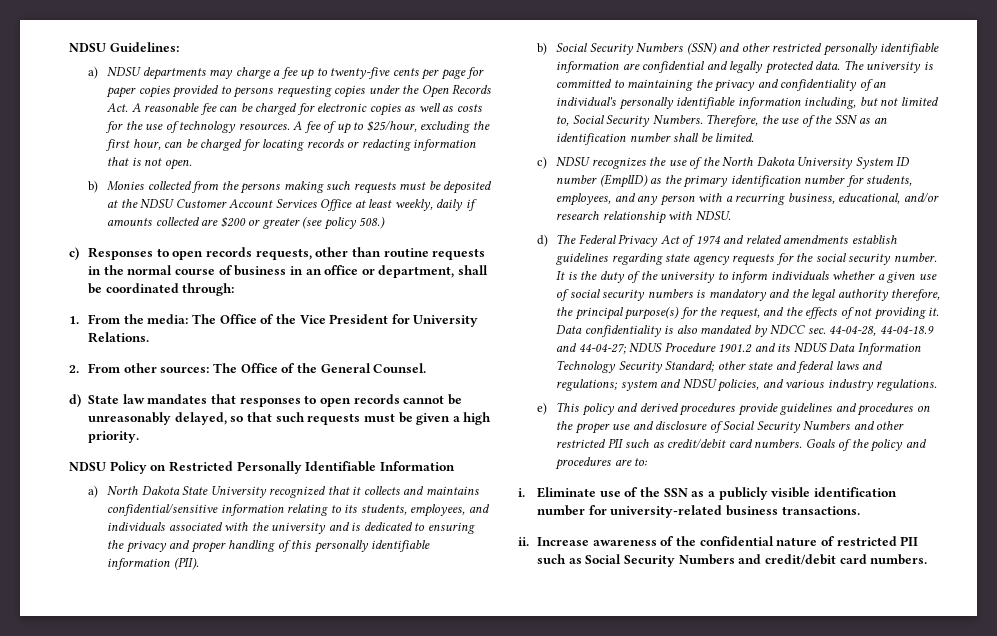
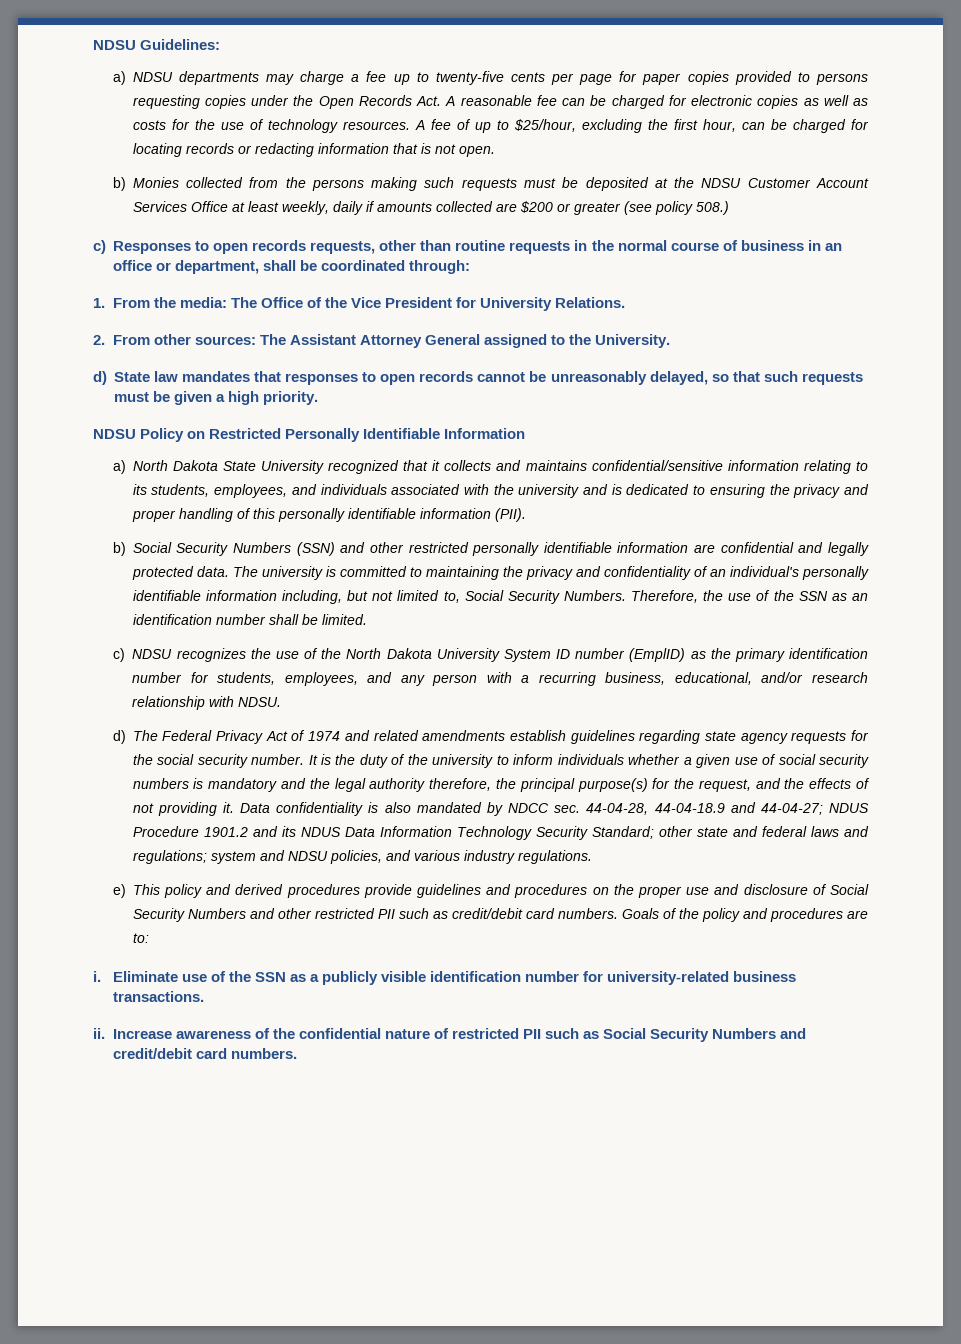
- 2. From other sources: The Office of the General Counsel.
+ 2. From other sources: The Assistant Attorney General assigned to the University.

